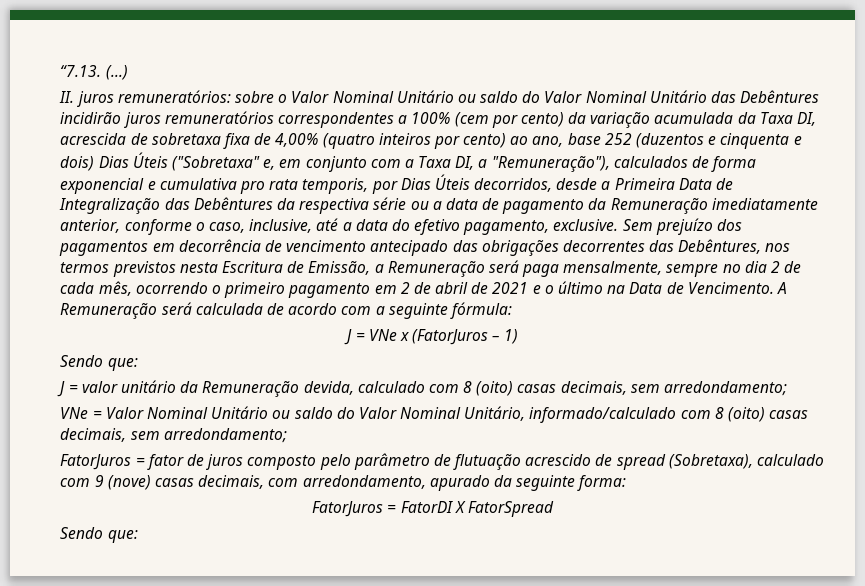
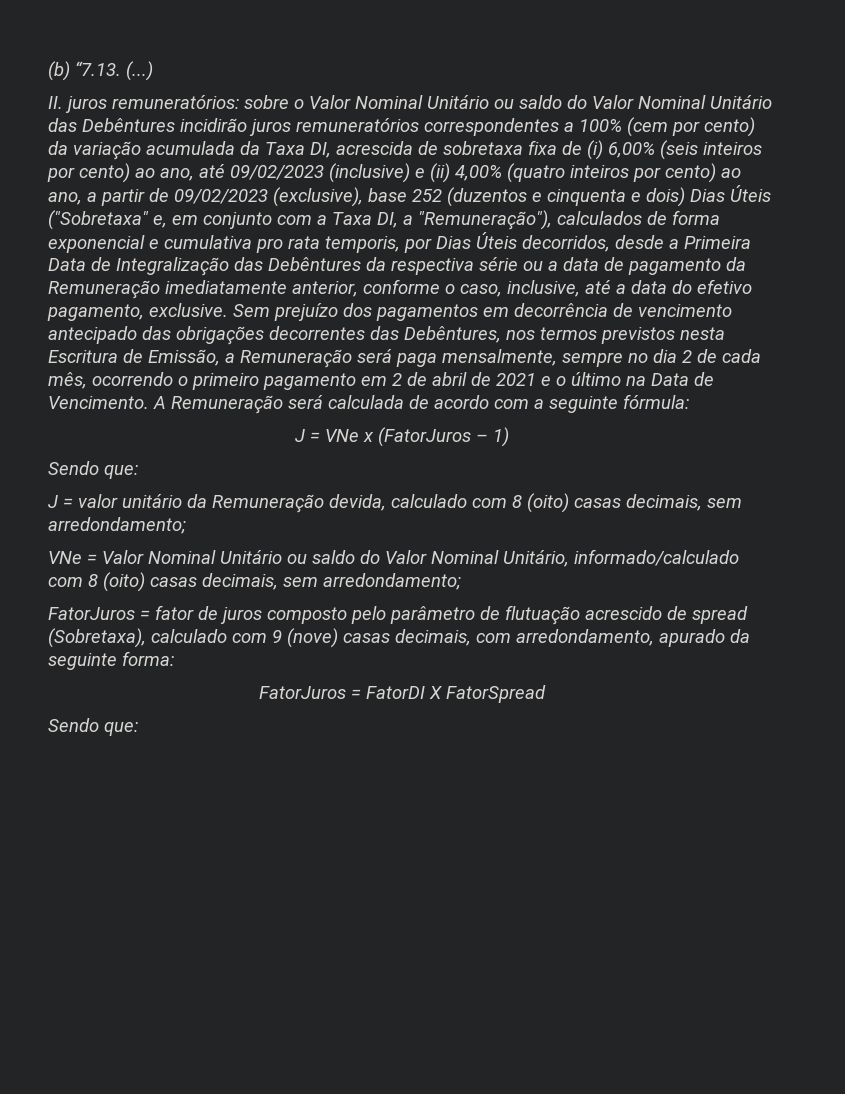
- “7.13. (...)
+ (b) “7.13. (...)
- sobre o Valor Nominal Unitário ou saldo do Valor Nominal Unitário das Debêntures incidirão juros remuneratórios correspondentes a 100% (cem por cento) da variação acumulada da Taxa DI, acrescida de sobretaxa fixa de 4,00% (quatro inteiros por cento) ao ano, base 252 (duzentos e cinquenta e dois) Dias Úteis ("Sobretaxa" e, em conjunto com a Taxa DI, a "Remuneração"), calculados de forma exponencial e cumulativa pro rata temporis, por Dias Úteis decorridos, desde a Primeira Data de Integralização das Debêntures da respectiva série ou a data de pagamento da Remuneração imediatamente anterior, conforme o caso, inclusive, até a data do efetivo pagamento, exclusive.
+ sobre o Valor Nominal Unitário ou saldo do Valor Nominal Unitário das Debêntures incidirão juros remuneratórios correspondentes a 100% (cem por cento) da variação acumulada da Taxa DI, acrescida de sobretaxa fixa de (i) 6,00% (seis inteiros por cento) ao ano, até 09/02/2023 (inclusive) e (ii) 4,00% (quatro inteiros por cento) ao ano, a partir de 09/02/2023 (exclusive), base 252 (duzentos e cinquenta e dois) Dias Úteis ("Sobretaxa" e, em conjunto com a Taxa DI, a "Remuneração"), calculados de forma exponencial e cumulativa pro rata temporis, por Dias Úteis decorridos, desde a Primeira Data de Integralização das Debêntures da respectiva série ou a data de pagamento da Remuneração imediatamente anterior, conforme o caso, inclusive, até a data do efetivo pagamento, exclusive.

